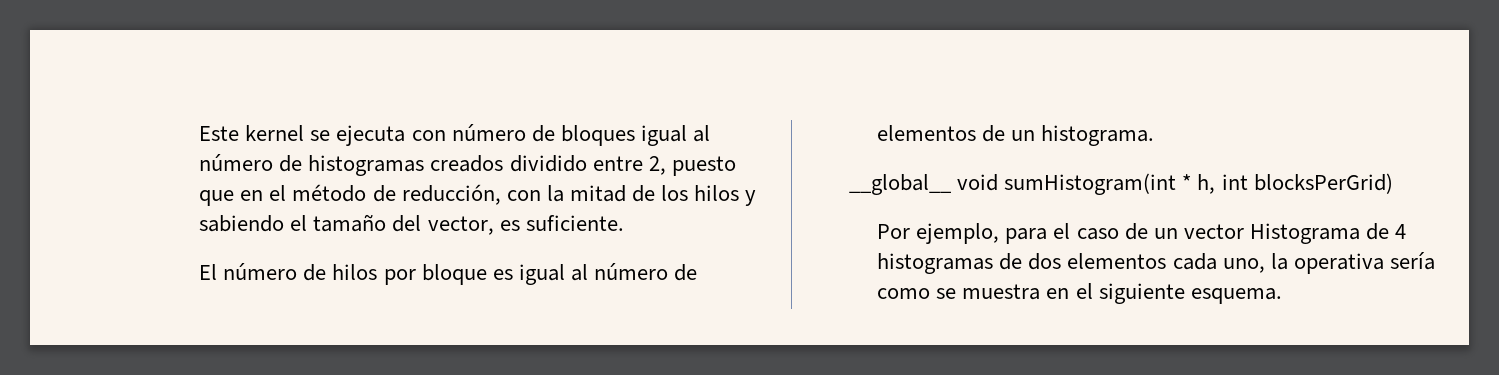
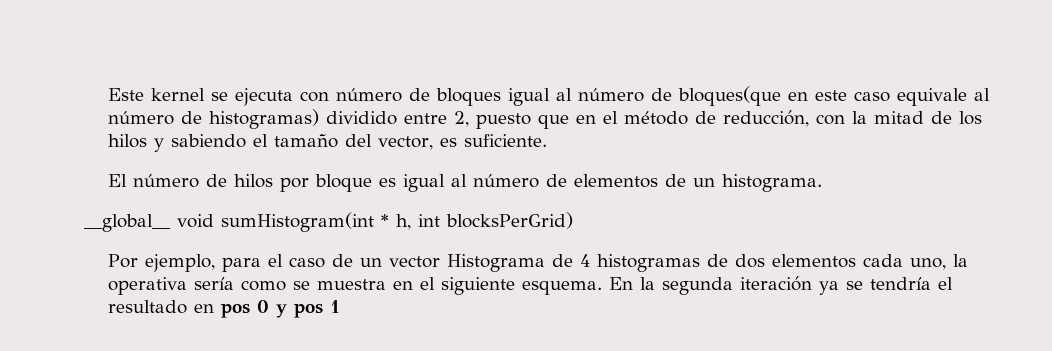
- Este kernel se ejecuta con número de bloques igual al número de histogramas creados dividido entre 2, puesto que en el método de reducción, con la mitad de los hilos y sabiendo el tamaño del vector, es suficiente.
+ Este kernel se ejecuta con número de bloques igual al número de bloques(que en este caso equivale al número de histogramas) dividido entre 2, puesto que en el método de reducción, con la mitad de los hilos y sabiendo el tamaño del vector, es suficiente.
+ En la segunda iteración ya se tendría el resultado en pos 0 y pos 1

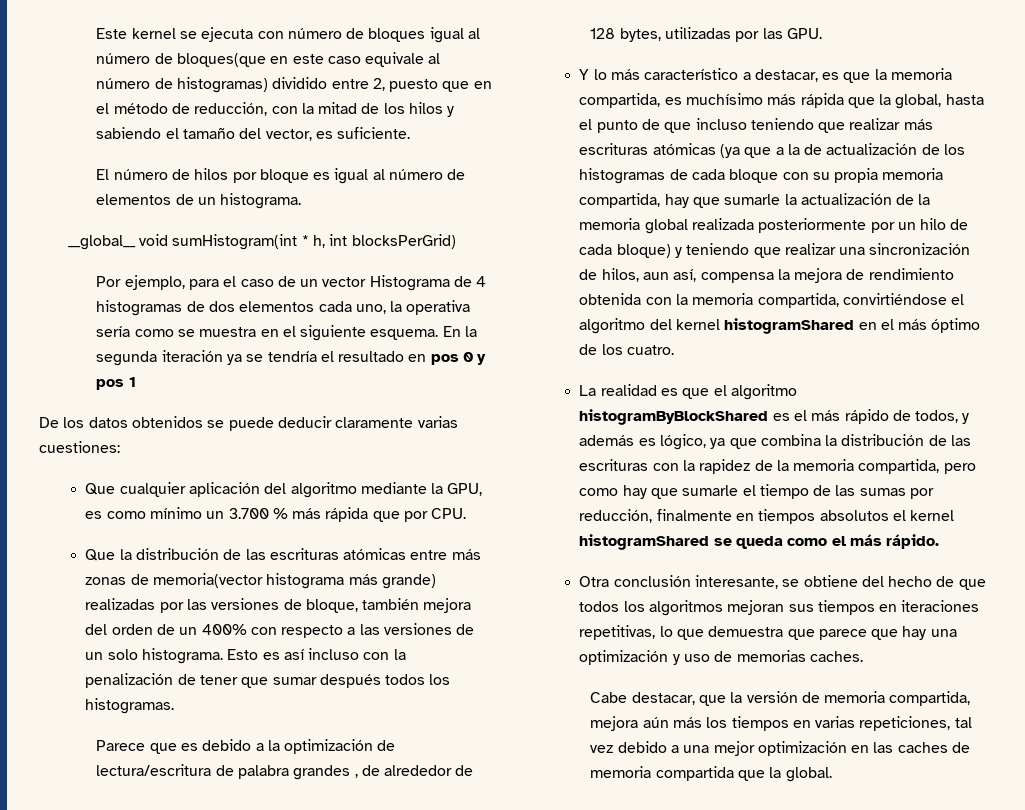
+ De los datos obtenidos se puede deducir claramente varias cuestiones:
+ Que cualquier aplicación del algoritmo mediante la GPU, es como mínimo un 3.700 % más rápida que por CPU.
+ Que la distribución de las escrituras atómicas entre más zonas de memoria(vector histograma más grande) realizadas por las versiones de bloque, también mejora del orden de un 400% con respecto a las versiones de un solo histograma. Esto es así incluso con la penalización de tener que sumar después todos los histogramas.
+ Parece que es debido a la optimización de lectura/escritura de palabra grandes , de alrededor de 128 bytes, utilizadas por las GPU.
+ Y lo más característico a destacar, es que la memoria compartida, es muchísimo más rápida que la global, hasta el punto de que incluso teniendo que realizar más escrituras atómicas (ya que a la de actualización de los histogramas de cada bloque con su propia memoria compartida, hay que sumarle la actualización de la memoria global realizada posteriormente por un hilo de cada bloque) y teniendo que realizar una sincronización de hilos, aun así, compensa la mejora de rendimiento obtenida con la memoria compartida, convirtiéndose el algoritmo del kernel histogramShared en el más óptimo de los cuatro.
+ La realidad es que el algoritmo histogramByBlockShared es el más rápido de todos, y además es lógico, ya que combina la distribución de las escrituras con la rapidez de la memoria compartida, pero como hay que sumarle el tiempo de las sumas por reducción, finalmente en tiempos absolutos el kernel histogramShared se queda como el más rápido.
+ Otra conclusión interesante, se obtiene del hecho de que todos los algoritmos mejoran sus tiempos en iteraciones repetitivas, lo que demuestra que parece que hay una optimización y uso de memorias caches.
+ Cabe destacar, que la versión de memoria compartida, mejora aún más los tiempos en varias repeticiones, tal vez debido a una mejor optimización en las caches de memoria compartida que la global.

